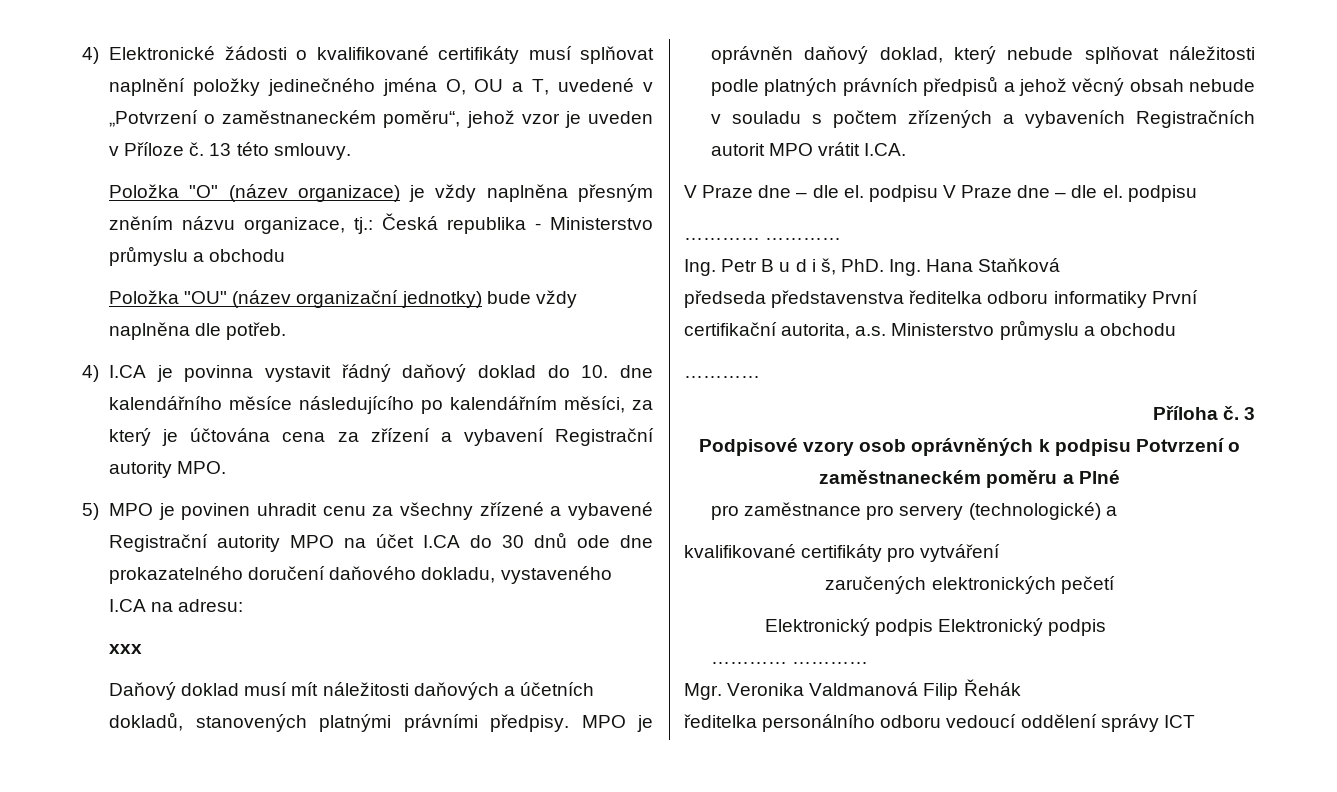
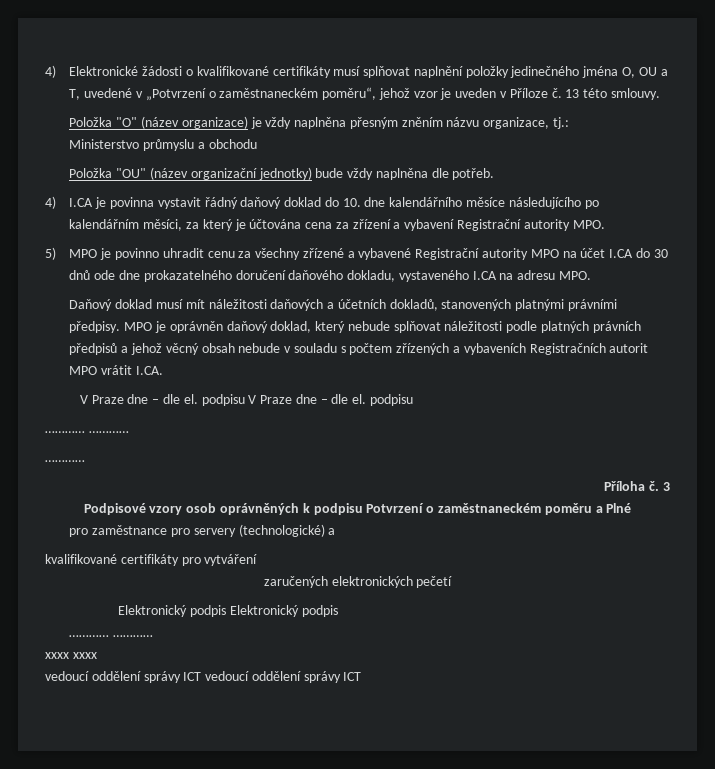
- Položka "O" (název organizace) je vždy naplněna přesným zněním názvu organizace, tj.: Česká republika - Ministerstvo průmyslu a obchodu
+ Položka "O" (název organizace) je vždy naplněna přesným zněním názvu organizace, tj.:
+ Ministerstvo průmyslu a obchodu
- 5) MPO je povinen uhradit cenu za všechny zřízené a vybavené Registrační autority MPO na účet I.CA do 30 dnů ode dne prokazatelného doručení daňového dokladu, vystaveného I.CA na adresu:
- xxx
+ 5) MPO je povinno uhradit cenu za všechny zřízené a vybavené Registrační autority MPO na účet I.CA do 30 dnů ode dne prokazatelného doručení daňového dokladu, vystaveného I.CA na adresu MPO.
- Ing. Petr B u d i š, PhD. Ing. Hana Staňková
- předseda představenstva ředitelka odboru informatiky První certifikační autorita, a.s. Ministerstvo průmyslu a obchodu
- Mgr. Veronika Valdmanová Filip Řehák
- ředitelka personálního odboru vedoucí oddělení správy ICT
+ xxxx xxxx
+ vedoucí oddělení správy ICT vedoucí oddělení správy ICT

